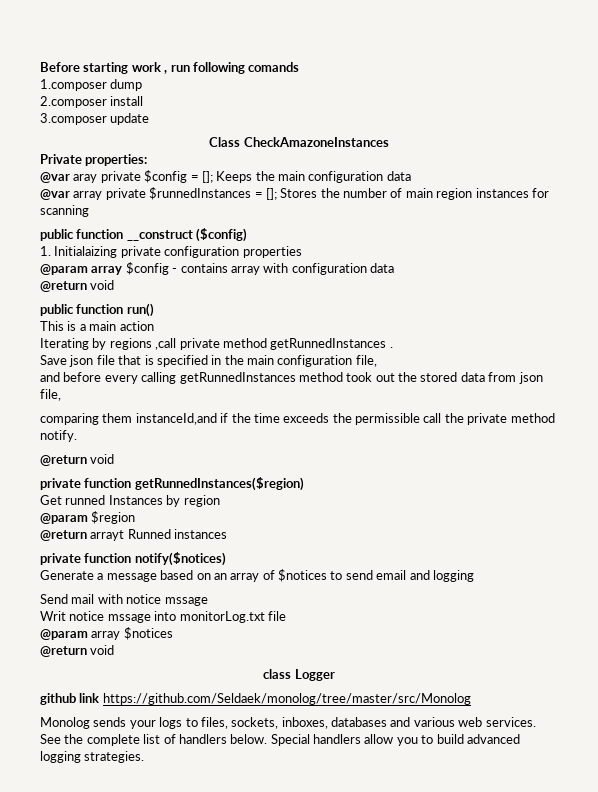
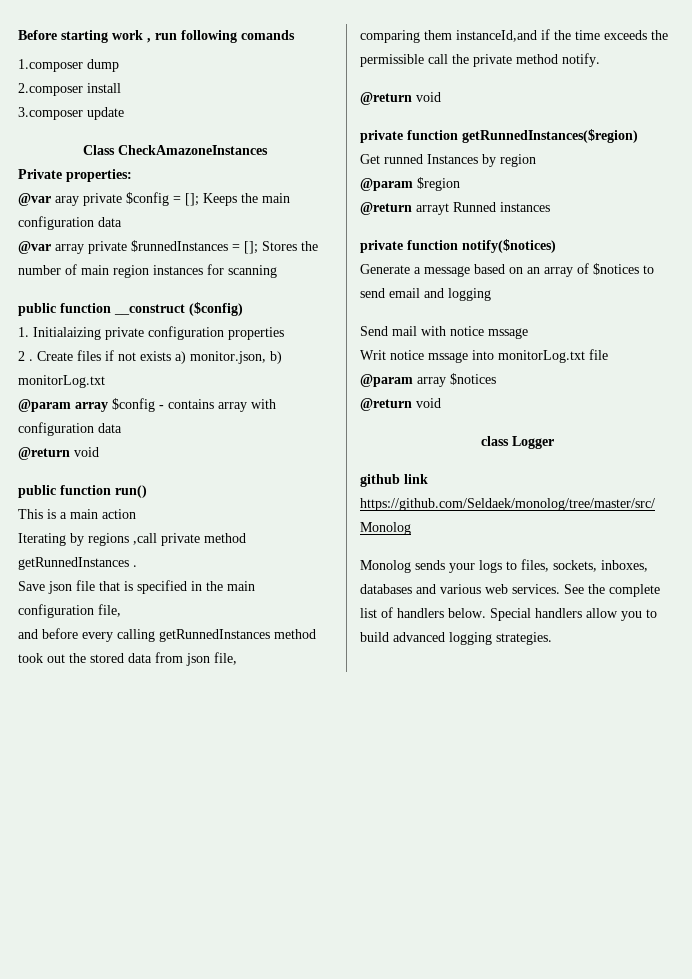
+ 2 . Create files if not exists a) monitor.json, b) monitorLog.txt

